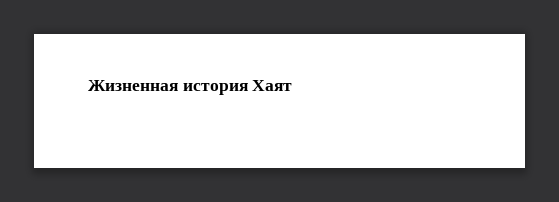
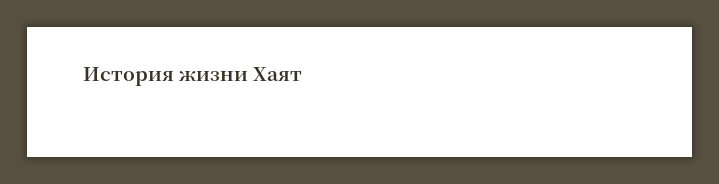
- Жизненная история Хаят
+ История жизни Хаят

